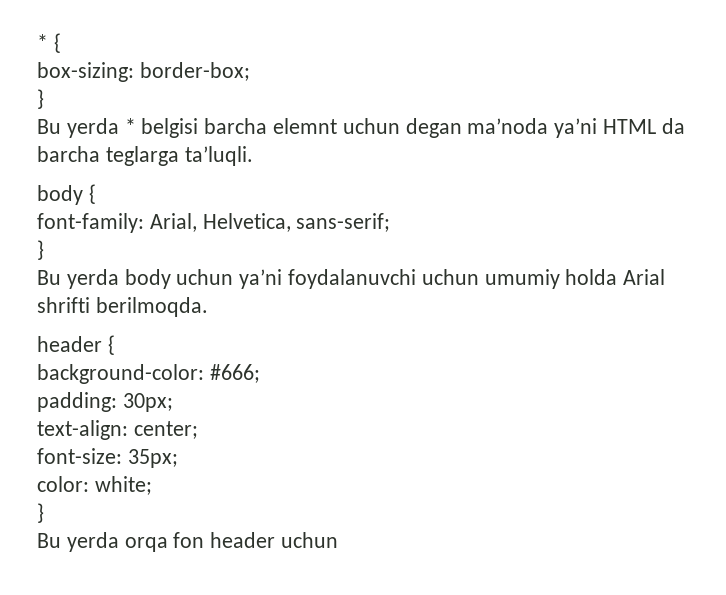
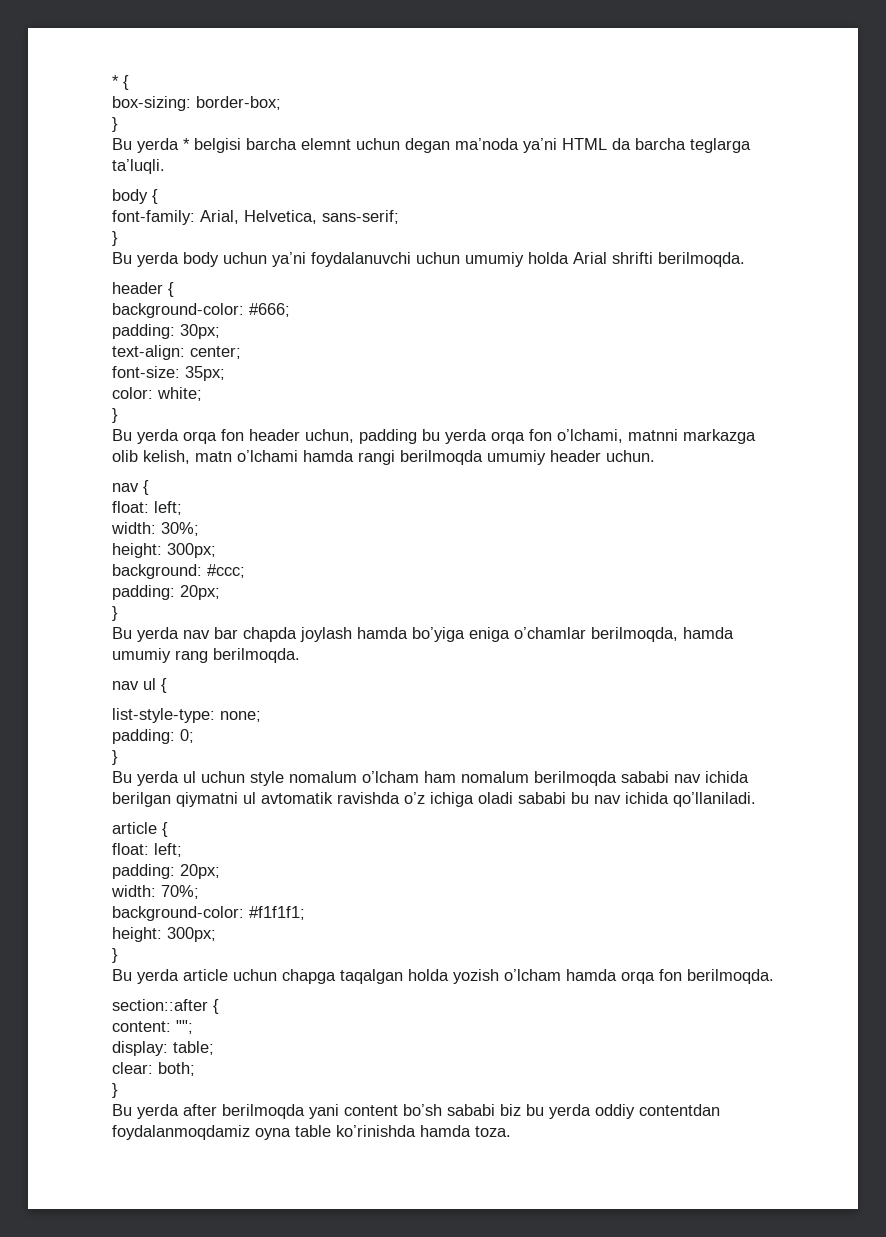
- Bu yerda orqa fon header uchun
+ Bu yerda orqa fon header uchun, padding bu yerda orqa fon o’lchami, matnni markazga olib kelish, matn o’lchami hamda rangi berilmoqda umumiy header uchun.
+ nav {
+ float: left;
+ width: 30%;
+ height: 300px;
+ background: #ccc;
+ padding: 20px;
+ }
+ Bu yerda nav bar chapda joylash hamda bo’yiga eniga o’chamlar berilmoqda, hamda umumiy rang berilmoqda.
+ nav ul {
+ list-style-type: none;
+ padding: 0;
+ }
+ Bu yerda ul uchun style nomalum o’lcham ham nomalum berilmoqda sababi nav ichida berilgan qiymatni ul avtomatik ravishda o’z ichiga oladi sababi bu nav ichida qo’llaniladi.
+ article {
+ float: left;
+ padding: 20px;
+ width: 70%;
+ background-color: #f1f1f1;
+ height: 300px;
+ }
+ Bu yerda article uchun chapga taqalgan holda yozish o’lcham hamda orqa fon berilmoqda.
+ section::after {
+ content: "";
+ display: table;
+ clear: both;
+ }
+ Bu yerda after berilmoqda yani content bo’sh sababi biz bu yerda oddiy contentdan foydalanmoqdamiz oyna table ko’rinishda hamda toza.

